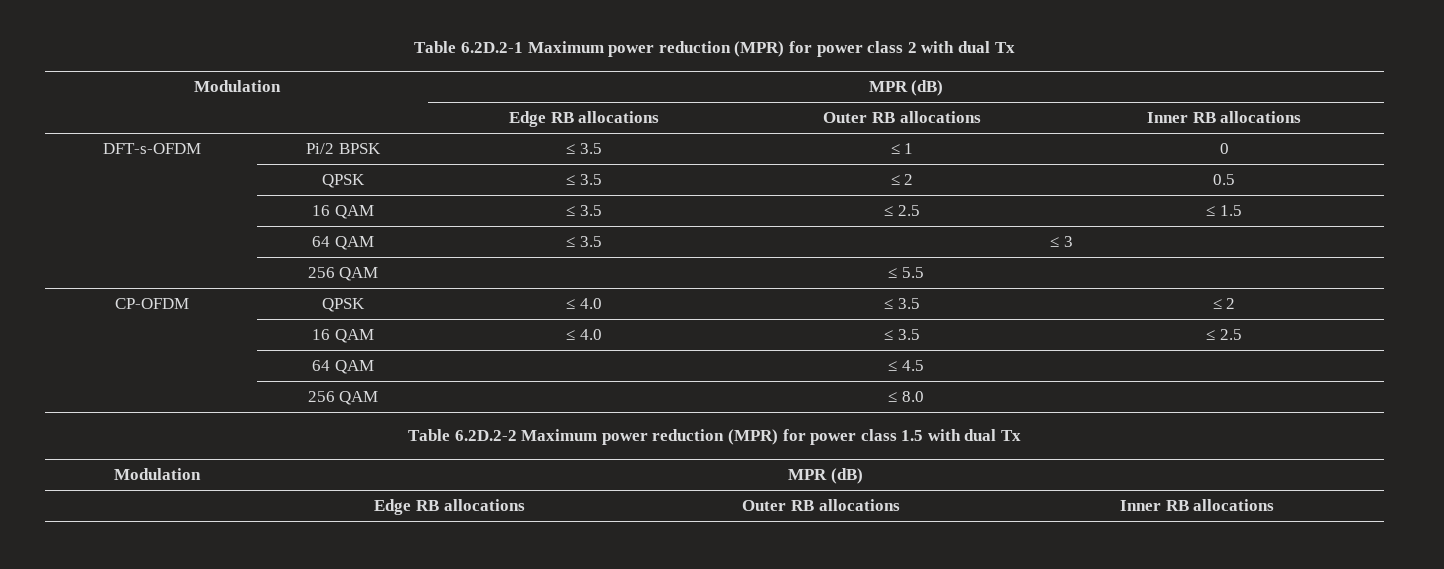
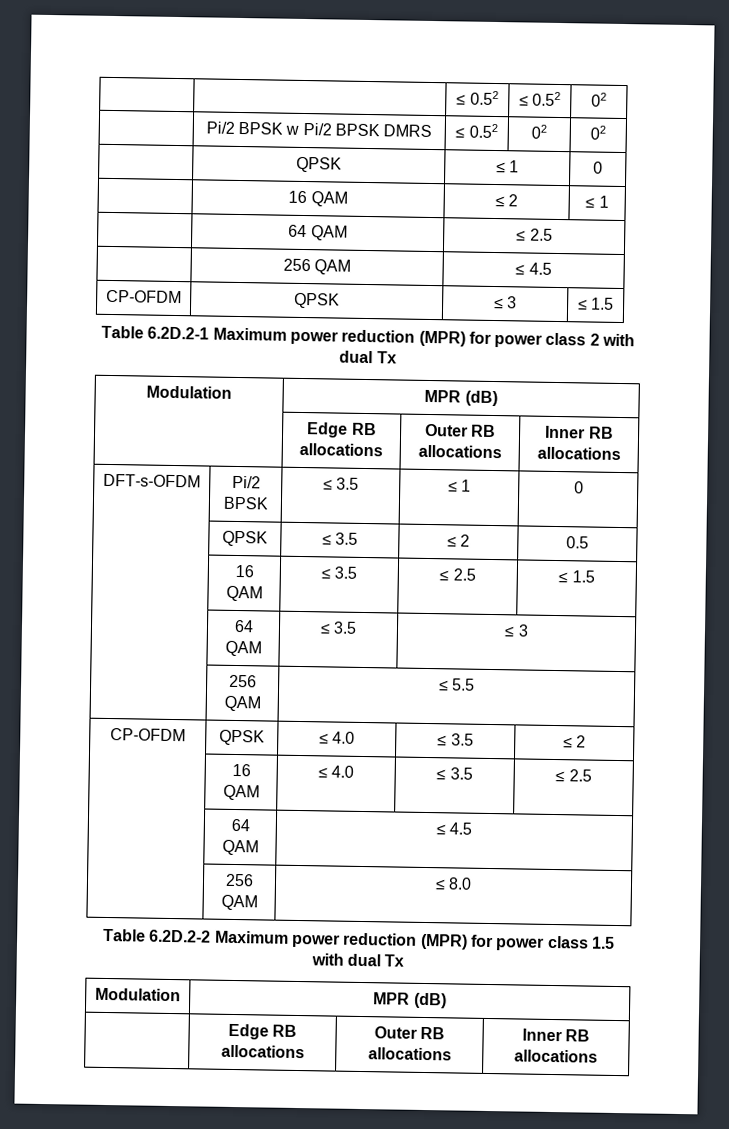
+ | | ≤ 0.52 | ≤ 0.52 | 02
+ | Pi/2 BPSK w Pi/2 BPSK DMRS | ≤ 0.52 | 02 | 02
+ | QPSK | ≤ 1 | 0
+ | 16 QAM | ≤ 2 | ≤ 1
+ | 64 QAM | ≤ 2.5
+ | 256 QAM | ≤ 4.5
+ CP-OFDM | QPSK | ≤ 3 | ≤ 1.5

